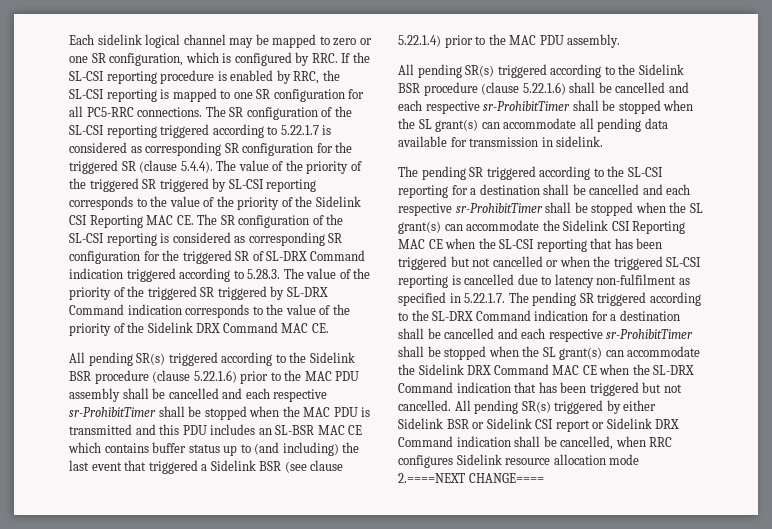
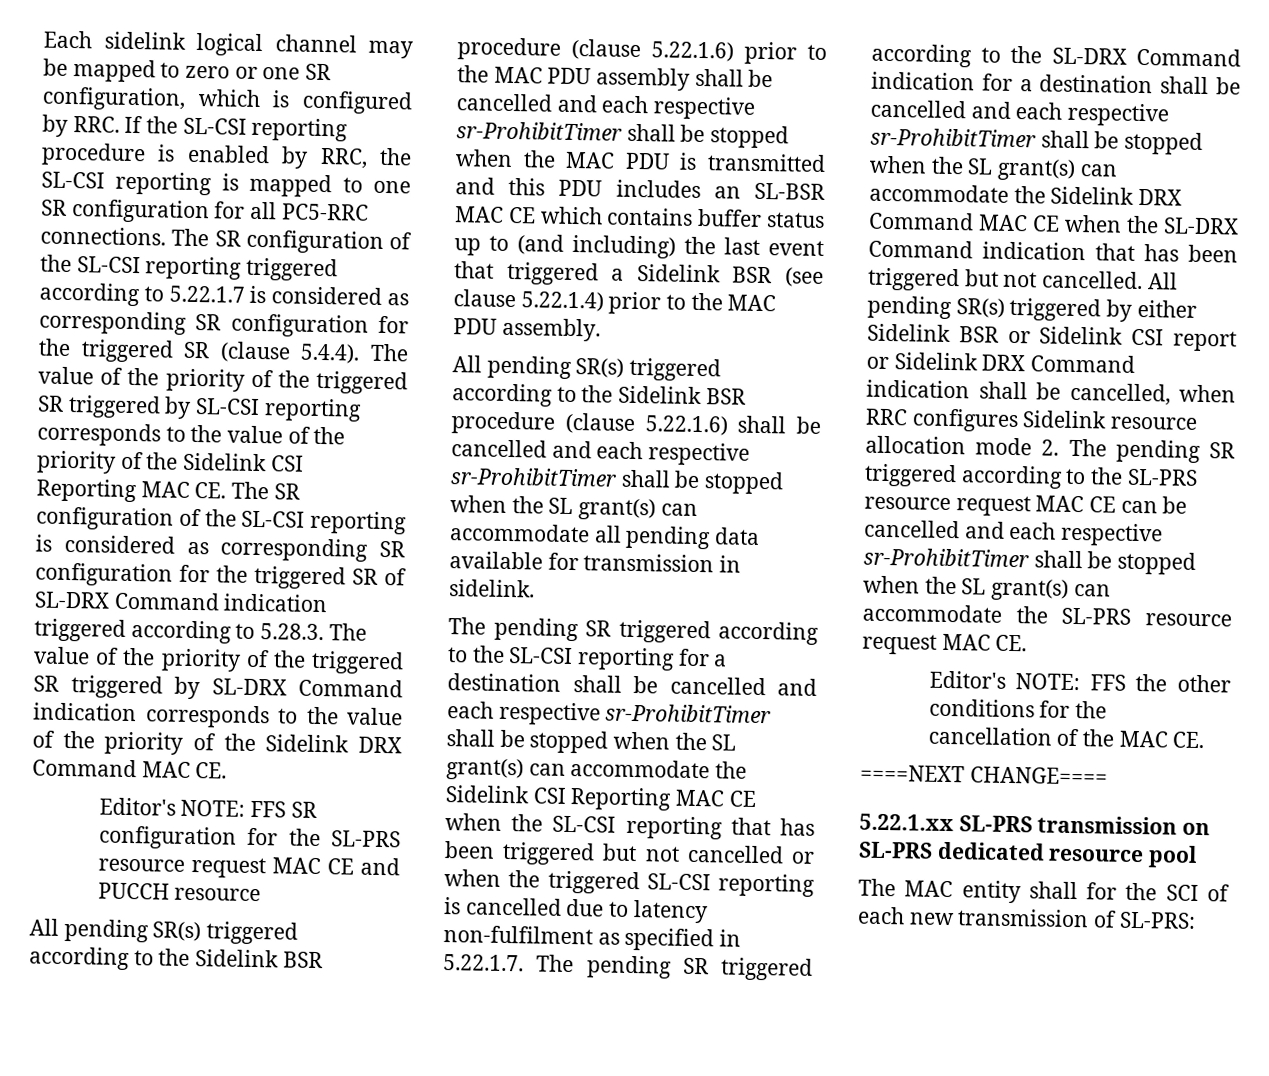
+ Editor's NOTE: FFS SR configuration for the SL-PRS resource request MAC CE and PUCCH resource
- All pending SR(s) triggered by either Sidelink BSR or Sidelink CSI report or Sidelink DRX Command indication shall be cancelled, when RRC configures Sidelink resource allocation mode 2.====NEXT CHANGE====
+ All pending SR(s) triggered by either Sidelink BSR or Sidelink CSI report or Sidelink DRX Command indication shall be cancelled, when RRC configures Sidelink resource allocation mode 2. The pending SR triggered according to the SL-PRS resource request MAC CE can be cancelled and each respective sr-ProhibitTimer shall be stopped when the SL grant(s) can accommodate the SL-PRS resource request MAC CE.
+ Editor's NOTE: FFS the other conditions for the cancellation of the MAC CE.
+ ====NEXT CHANGE====
+ 5.22.1.xx SL-PRS transmission on SL-PRS dedicated resource pool
+ The MAC entity shall for the SCI of each new transmission of SL-PRS:

